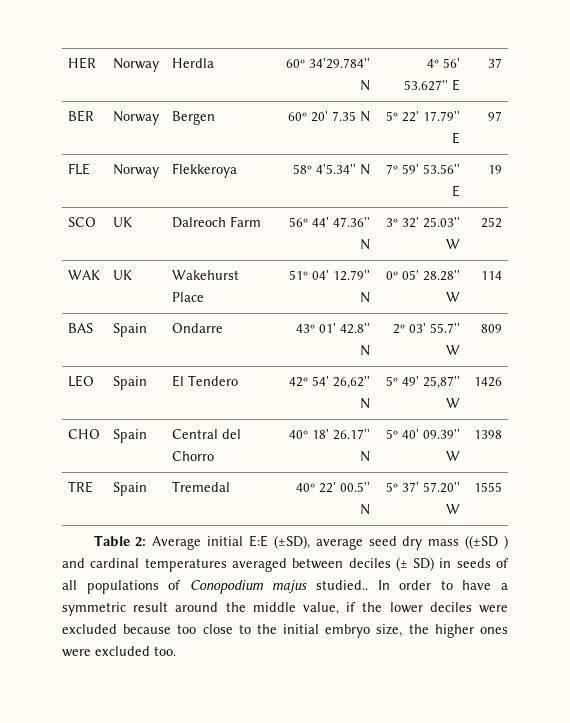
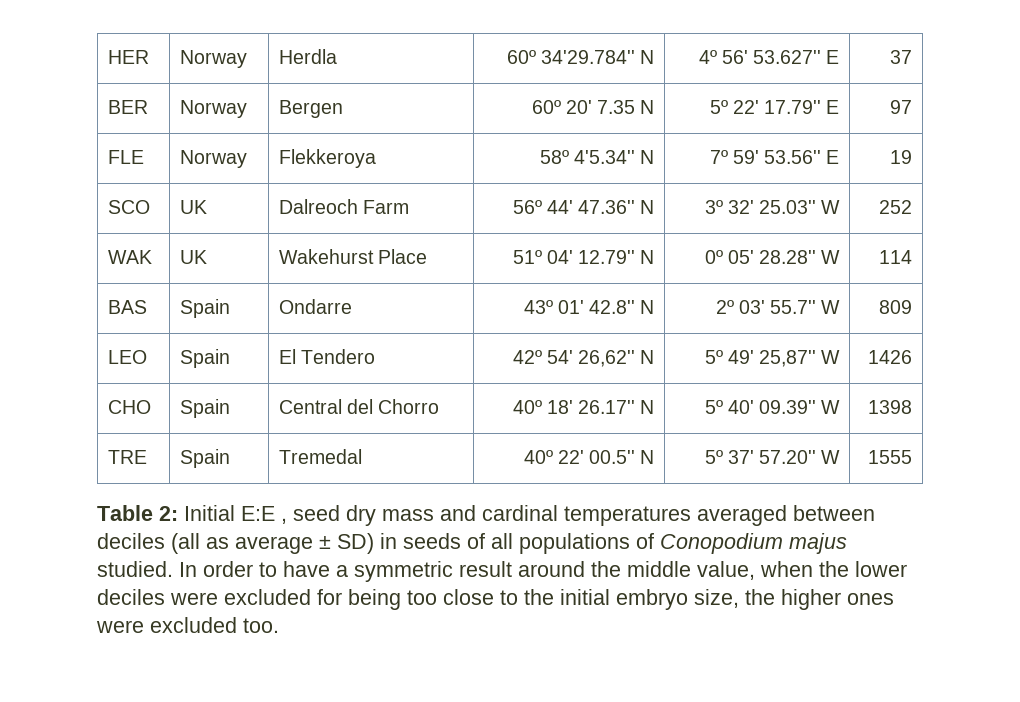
- Table 2: Average initial E:E (±SD), average seed dry mass ((±SD ) and cardinal temperatures averaged between deciles (± SD) in seeds of all populations of Conopodium majus studied..
+ Table 2: Initial E:E , seed dry mass and cardinal temperatures averaged between deciles (all as average ± SD) in seeds of all populations of Conopodium majus studied.
- In order to have a symmetric result around the middle value, if the lower deciles were excluded because too close to the initial embryo size, the higher ones were excluded too.
+ In order to have a symmetric result around the middle value, when the lower deciles were excluded for being too close to the initial embryo size, the higher ones were excluded too.

